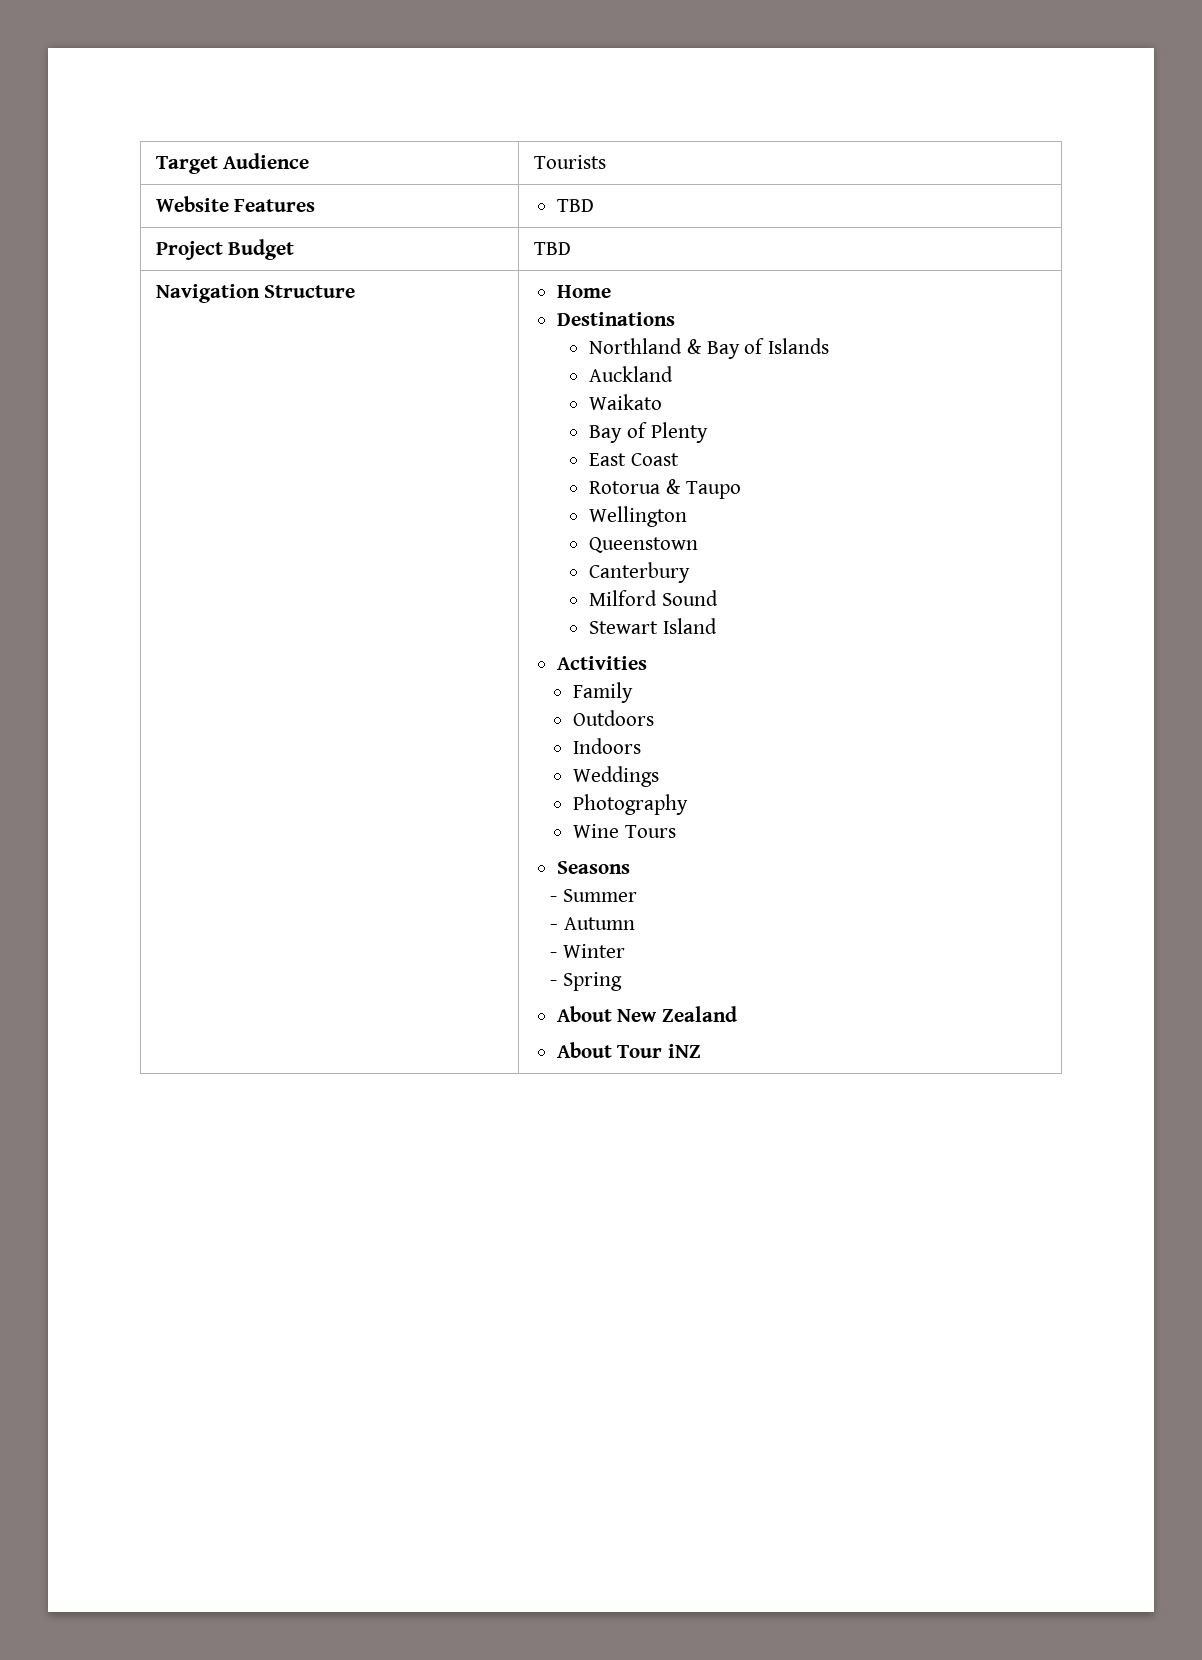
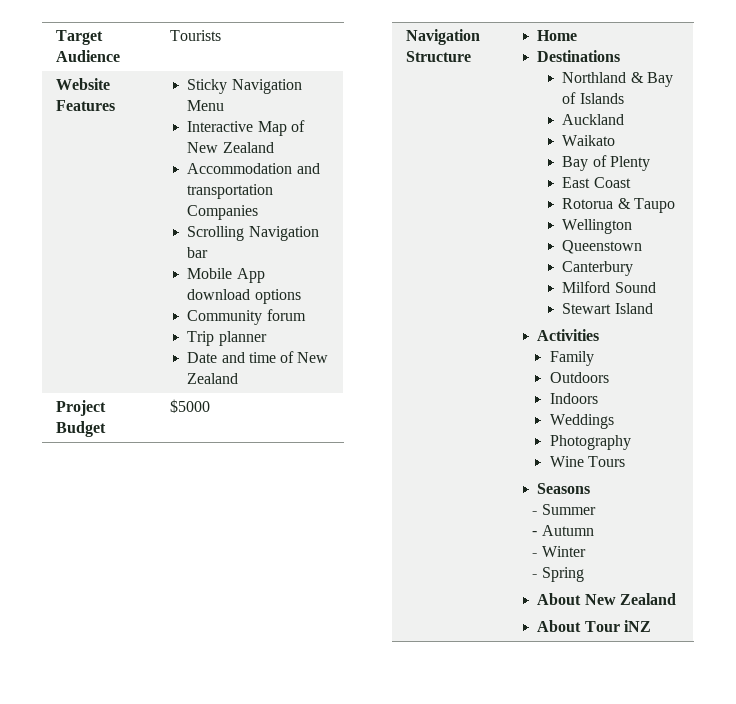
- Website Features | TBD
+ Website Features | Sticky Navigation Menu
+ Interactive Map of New Zealand
+ Accommodation and transportation Companies
+ Scrolling Navigation bar
+ Mobile App download options
+ Community forum
+ Trip planner
+ Date and time of New Zealand
- Project Budget | TBD
+ Project Budget | $5000

